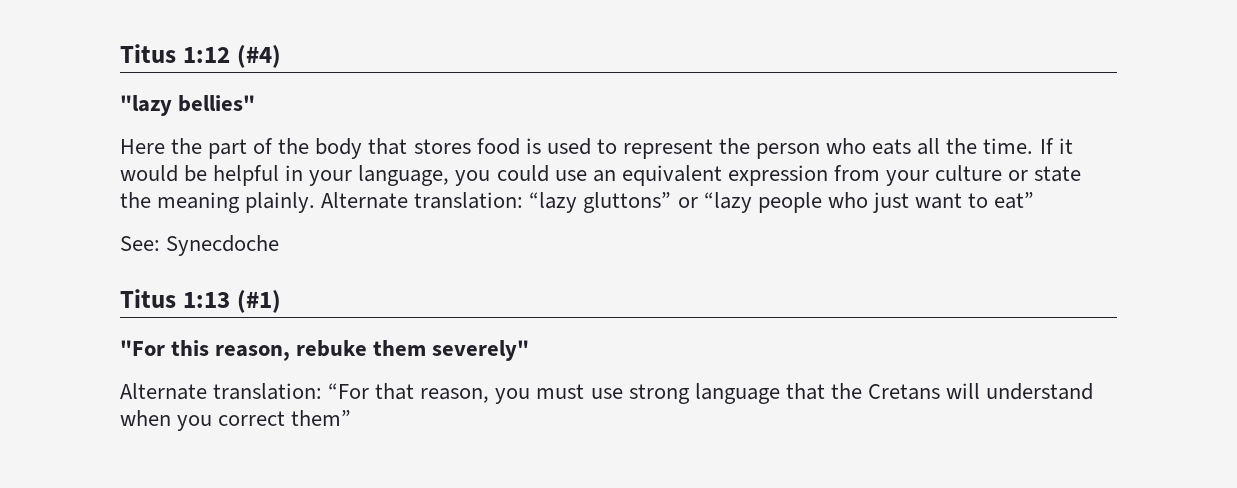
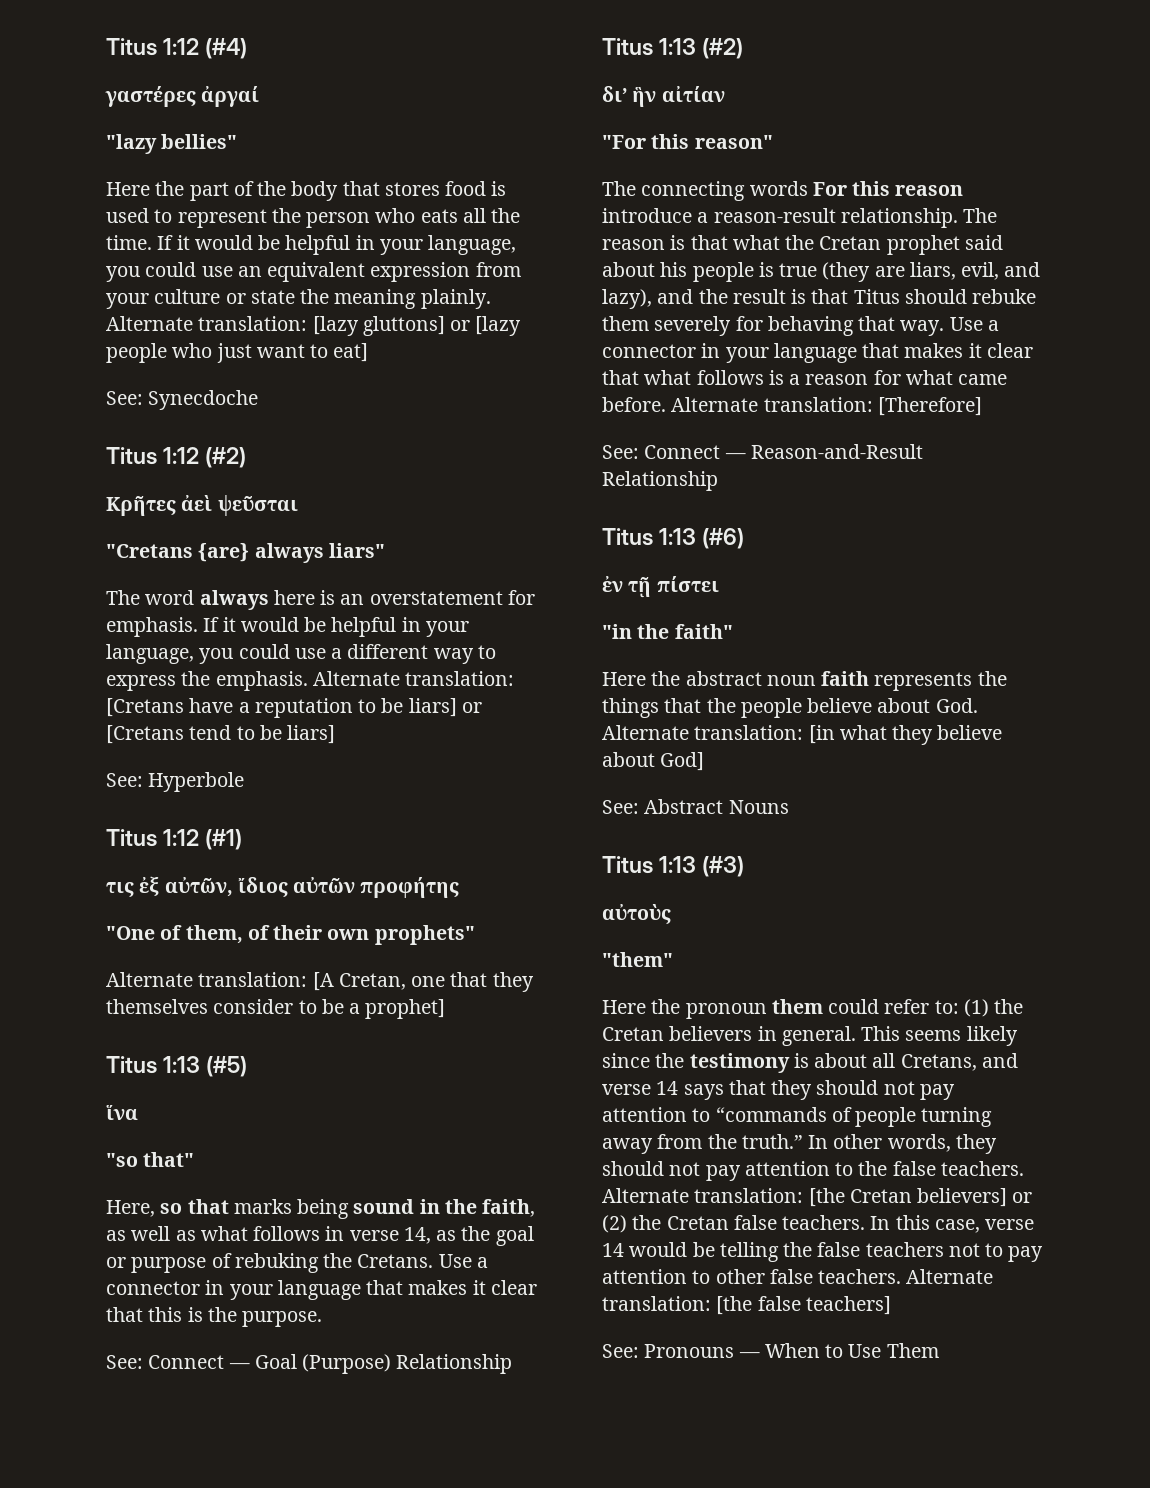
+ γαστέρες ἀργαί
- Alternate translation: “lazy gluttons” or “lazy people who just want to eat”
+ Alternate translation: [lazy gluttons] or [lazy people who just want to eat]
- Titus 1:13 (#1)
- "For this reason, rebuke them severely"
- Alternate translation: “For that reason, you must use strong language that the Cretans will understand when you correct them”
+ Titus 1:12 (#2)
+ Κρῆτες ἀεὶ ψεῦσται
+ "Cretans {are} always liars"
+ The word always here is an overstatement for emphasis. If it would be helpful in your language, you could use a different way to express the emphasis. Alternate translation: [Cretans have a reputation to be liars] or [Cretans tend to be liars]
+ See: Hyperbole
+ Titus 1:12 (#1)
+ τις ἐξ αὐτῶν, ἴδιος αὐτῶν προφήτης
+ "One of them, of their own prophets"
+ Alternate translation: [A Cretan, one that they themselves consider to be a prophet]
+ Titus 1:13 (#5)
+ ἵνα
+ "so that"
+ Here, so that marks being sound in the faith, as well as what follows in verse 14, as the goal or purpose of rebuking the Cretans. Use a connector in your language that makes it clear that this is the purpose.
+ See: Connect — Goal (Purpose) Relationship
+ Titus 1:13 (#2)
+ δι’ ἣν αἰτίαν
+ "For this reason"
+ The connecting words For this reason introduce a reason-result relationship. The reason is that what the Cretan prophet said about his people is true (they are liars, evil, and lazy), and the result is that Titus should rebuke them severely for behaving that way. Use a connector in your language that makes it clear that what follows is a reason for what came before. Alternate translation: [Therefore]
+ See: Connect — Reason-and-Result Relationship
+ Titus 1:13 (#6)
+ ἐν τῇ πίστει
+ "in the faith"
+ Here the abstract noun faith represents the things that the people believe about God. Alternate translation: [in what they believe about God]
+ See: Abstract Nouns
+ Titus 1:13 (#3)
+ αὐτοὺς
+ "them"
+ Here the pronoun them could refer to: (1) the Cretan believers in general. This seems likely since the testimony is about all Cretans, and verse 14 says that they should not pay attention to “commands of people turning away from the truth.” In other words, they should not pay attention to the false teachers. Alternate translation: [the Cretan believers] or (2) the Cretan false teachers. In this case, verse 14 would be telling the false teachers not to pay attention to other false teachers. Alternate translation: [the false teachers]
+ See: Pronouns — When to Use Them

